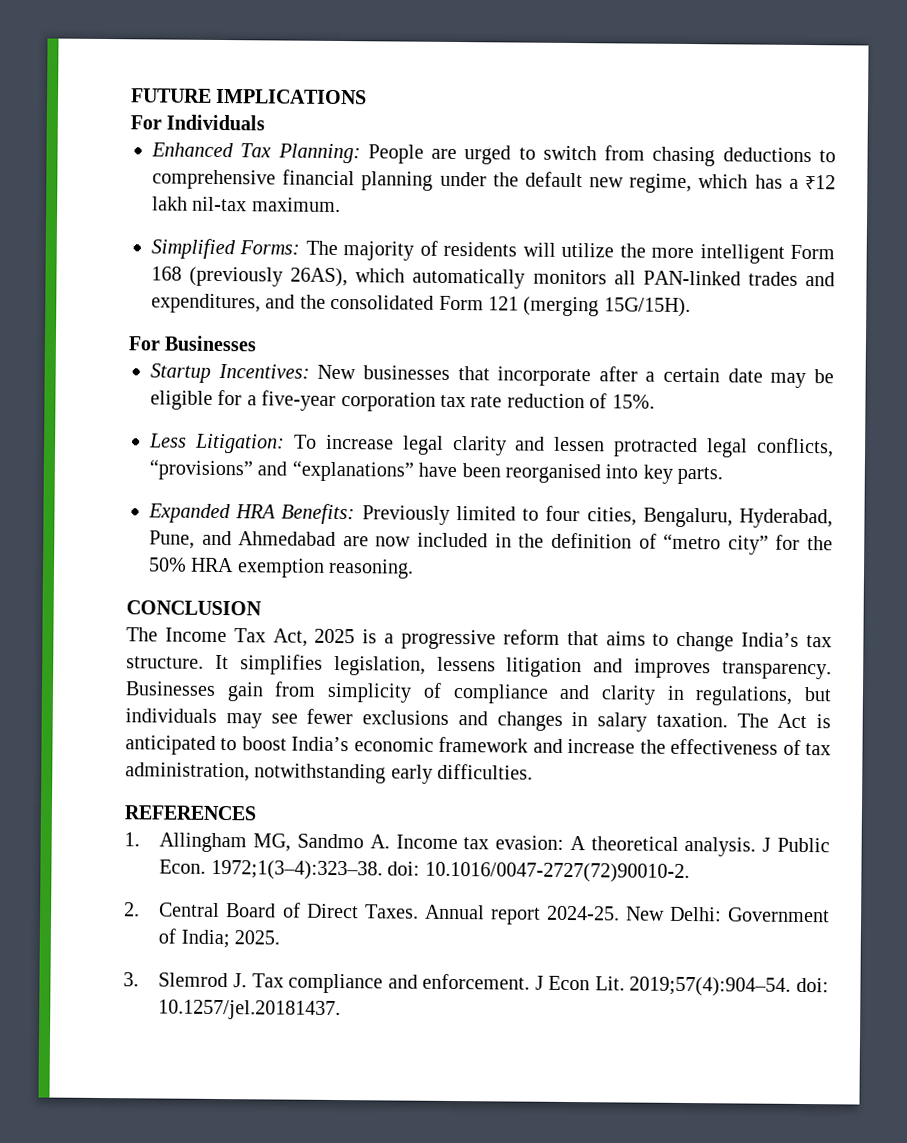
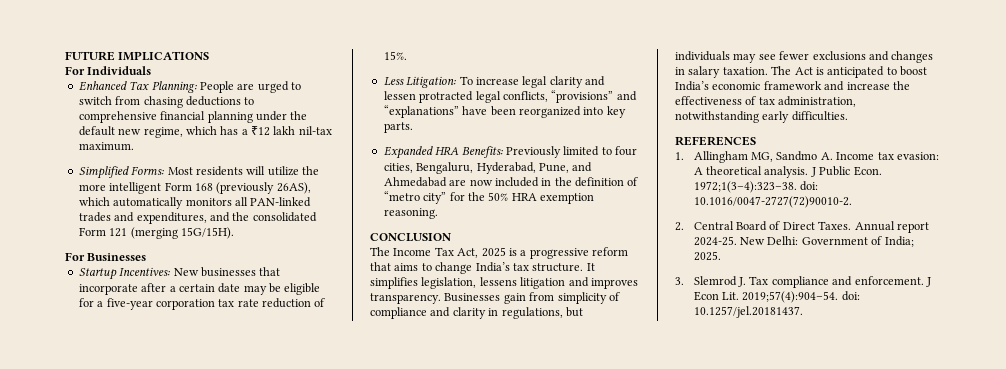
- Simplified Forms: The majority of residents will utilize the more intelligent Form 168 (previously 26AS), which automatically monitors all PAN-linked trades and expenditures, and the consolidated Form 121 (merging 15G/15H).
+ Simplified Forms: Most residents will utilize the more intelligent Form 168 (previously 26AS), which automatically monitors all PAN-linked trades and expenditures, and the consolidated Form 121 (merging 15G/15H).
- Less Litigation: To increase legal clarity and lessen protracted legal conflicts, “provisions” and “explanations” have been reorganised into key parts.
+ Less Litigation: To increase legal clarity and lessen protracted legal conflicts, “provisions” and “explanations” have been reorganized into key parts.

